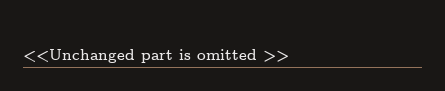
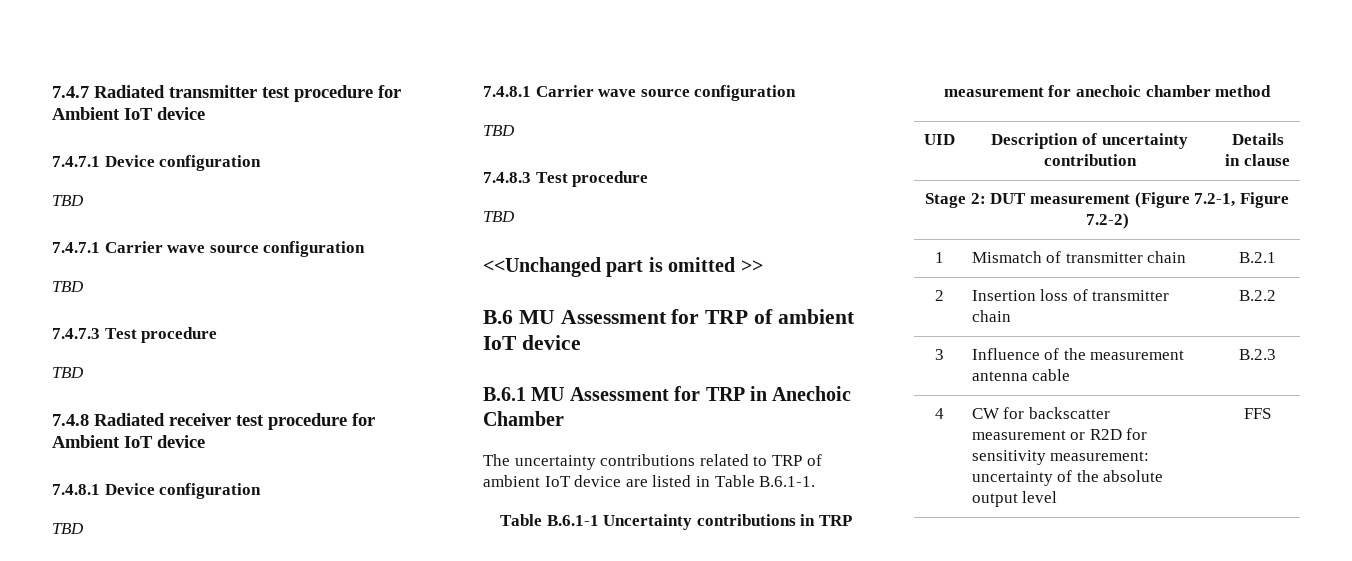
+ 7.4.7 Radiated transmitter test procedure for Ambient IoT device
+ 7.4.7.1 Device configuration
+ TBD
+ 7.4.7.1 Carrier wave source configuration
+ TBD
+ 7.4.7.3 Test procedure
+ TBD
+ 7.4.8 Radiated receiver test procedure for Ambient IoT device
+ 7.4.8.1 Device configuration
+ TBD
+ 7.4.8.1 Carrier wave source configuration
+ TBD
+ 7.4.8.3 Test procedure
+ TBD
+ B.6 MU Assessment for TRP of ambient IoT device
+ B.6.1 MU Assessment for TRP in Anechoic Chamber
+ The uncertainty contributions related to TRP of ambient IoT device are listed in Table B.6.1-1.
+ Table B.6.1-1 Uncertainty contributions in TRP measurement for anechoic chamber method
+ UID | Description of uncertainty contribution | Details in clause
+ Stage 2: DUT measurement (Figure 7.2-1, Figure 7.2-2)
+ 1 | Mismatch of transmitter chain | B.2.1
+ 2 | Insertion loss of transmitter chain | B.2.2
+ 3 | Influence of the measurement antenna cable | B.2.3
+ 4 | CW for backscatter measurement or R2D for sensitivity measurement: uncertainty of the absolute output level | FFS

